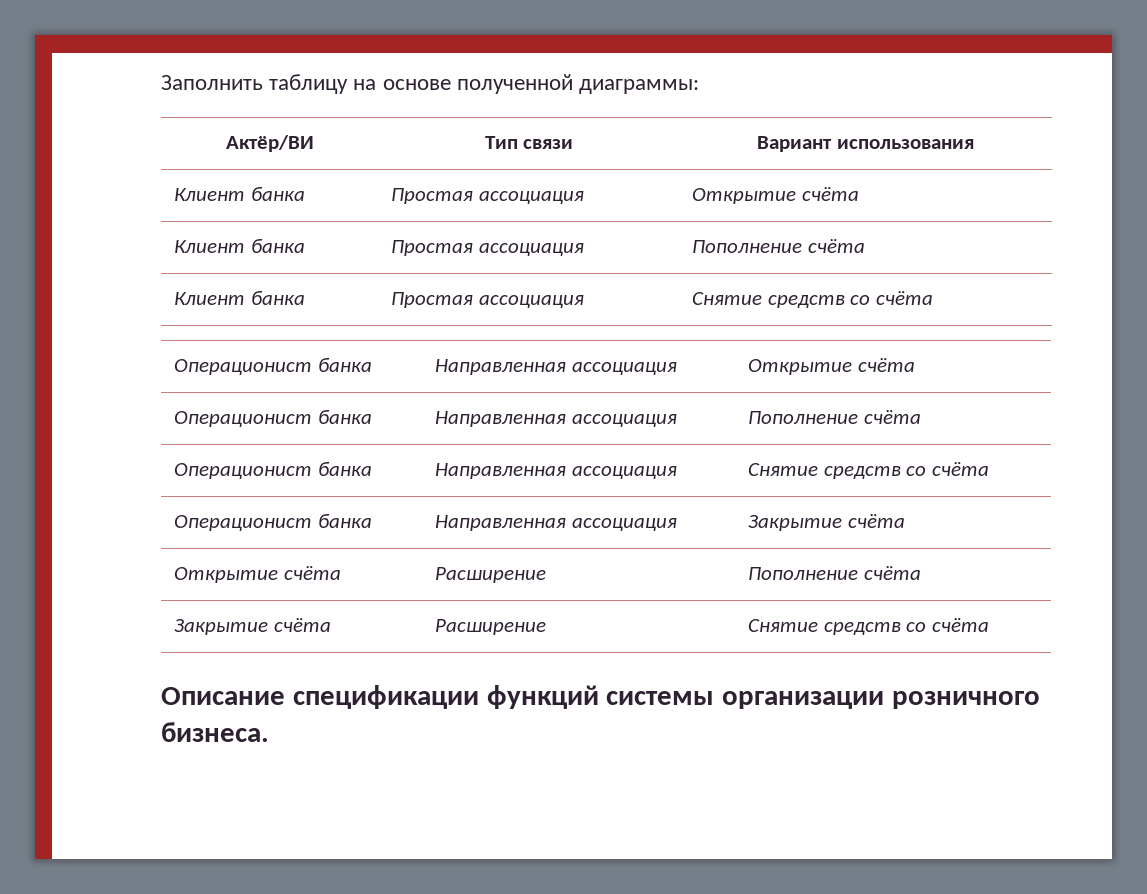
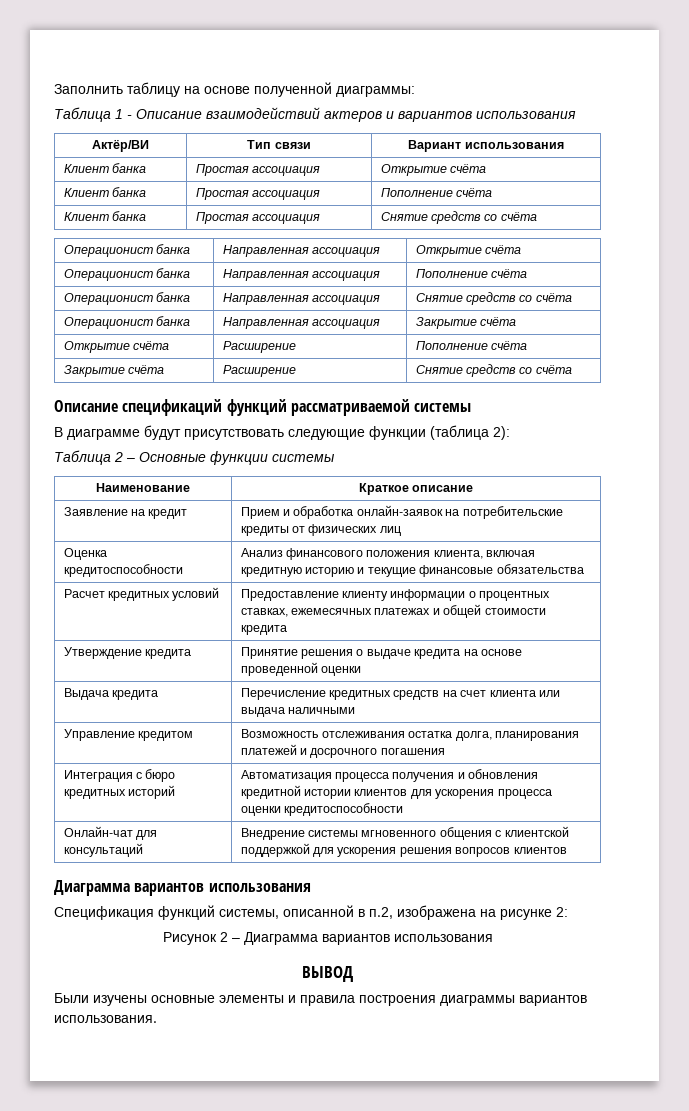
+ Таблица 1 - Описание взаимодействий актеров и вариантов использования
- Описание спецификации функций системы организации розничного бизнеса.
+ Описание спецификаций функций рассматриваемой системы
+ В диаграмме будут присутствовать следующие функции (таблица 2):
+ Таблица 2 – Основные функции системы
+ Наименование | Краткое описание
+ Заявление на кредит | Прием и обработка онлайн-заявок на потребительские кредиты от физических лиц
+ Оценка кредитоспособности | Анализ финансового положения клиента, включая кредитную историю и текущие финансовые обязательства
+ Расчет кредитных условий | Предоставление клиенту информации о процентных ставках, ежемесячных платежах и общей стоимости кредита
+ Утверждение кредита | Принятие решения о выдаче кредита на основе проведенной оценки
+ Выдача кредита | Перечисление кредитных средств на счет клиента или выдача наличными
+ Управление кредитом | Возможность отслеживания остатка долга, планирования платежей и досрочного погашения
+ Интеграция с бюро кредитных историй | Автоматизация процесса получения и обновления кредитной истории клиентов для ускорения процесса оценки кредитоспособности
+ Онлайн-чат для консультаций | Внедрение системы мгновенного общения с клиентской поддержкой для ускорения решения вопросов клиентов
+ Диаграмма вариантов использования
+ Спецификация функций системы, описанной в п.2, изображена на рисунке 2:
+ Рисунок 2 – Диаграмма вариантов использования
+ ВЫВОД
+ Были изучены основные элементы и правила построения диаграммы вариантов использования.

